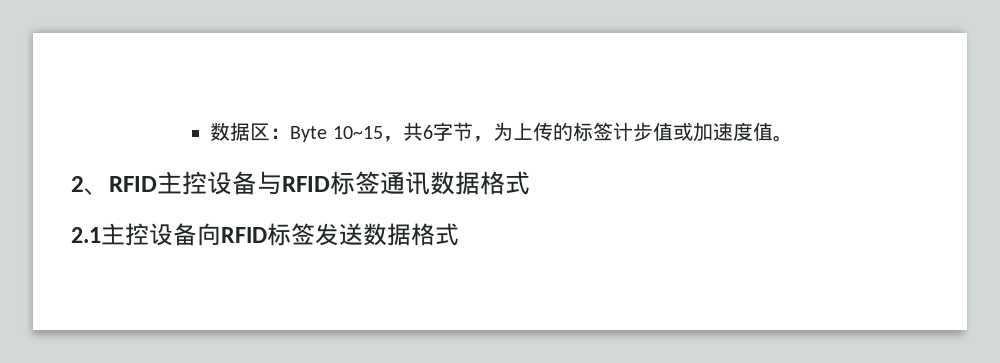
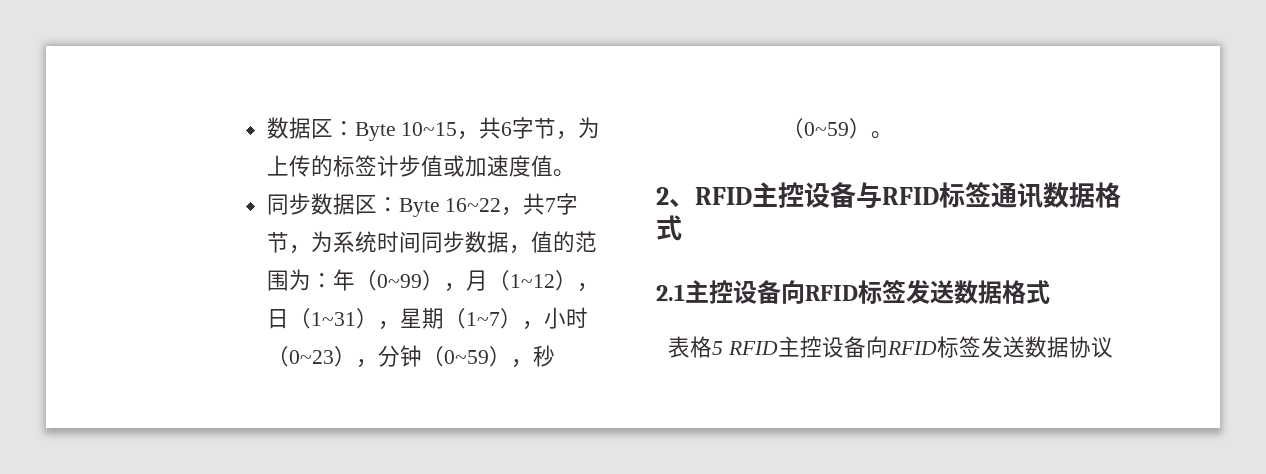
+ 同步数据区：Byte 16~22，共7字节，为系统时间同步数据，值的范围为：年（0~99），月（1~12），日（1~31），星期（1~7），小时（0~23），分钟（0~59），秒（0~59）。
+ 表格5 RFID主控设备向RFID标签发送数据协议

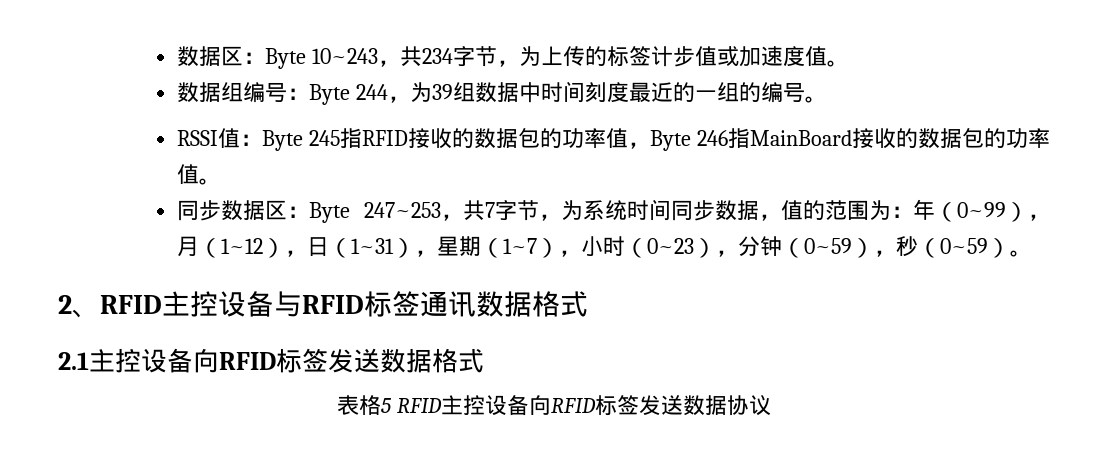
- 数据区：Byte 10~15，共6字节，为上传的标签计步值或加速度值。
+ 数据区：Byte 10~243，共234字节，为上传的标签计步值或加速度值。
+ 数据组编号：Byte 244，为39组数据中时间刻度最近的一组的编号。
+ RSSI值：Byte 245指RFID接收的数据包的功率值，Byte 246指MainBoard接收的数据包的功率值。
- 同步数据区：Byte 16~22，共7字节，为系统时间同步数据，值的范围为：年（0~99），月（1~12），日（1~31），星期（1~7），小时（0~23），分钟（0~59），秒（0~59）。
+ 同步数据区：Byte 247~253，共7字节，为系统时间同步数据，值的范围为：年（0~99），月（1~12），日（1~31），星期（1~7），小时（0~23），分钟（0~59），秒（0~59）。

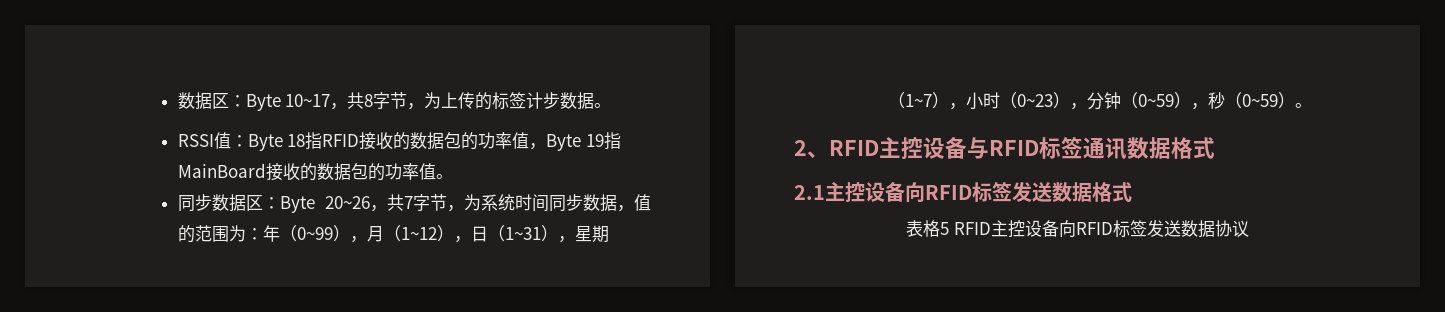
- 数据区：Byte 10~243，共234字节，为上传的标签计步值或加速度值。
- 数据组编号：Byte 244，为39组数据中时间刻度最近的一组的编号。
+ 数据区：Byte 10~17，共8字节，为上传的标签计步数据。
- RSSI值：Byte 245指RFID接收的数据包的功率值，Byte 246指MainBoard接收的数据包的功率值。
+ RSSI值：Byte 18指RFID接收的数据包的功率值，Byte 19指MainBoard接收的数据包的功率值。
- 同步数据区：Byte 247~253，共7字节，为系统时间同步数据，值的范围为：年（0~99），月（1~12），日（1~31），星期（1~7），小时（0~23），分钟（0~59），秒（0~59）。
+ 同步数据区：Byte 20~26，共7字节，为系统时间同步数据，值的范围为：年（0~99），月（1~12），日（1~31），星期（1~7），小时（0~23），分钟（0~59），秒（0~59）。

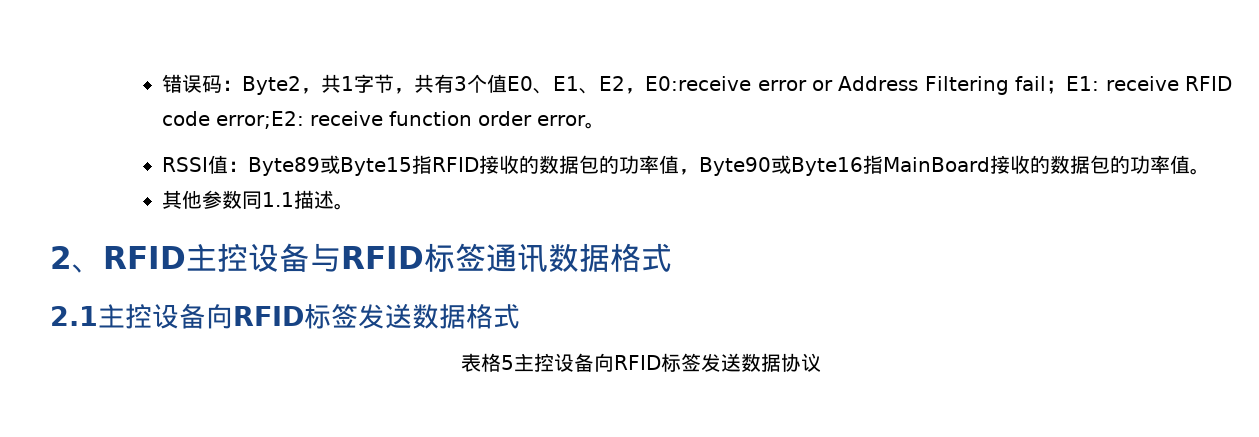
- 数据区：Byte 10~17，共8字节，为上传的标签计步数据。
+ 错误码：Byte2，共1字节，共有3个值E0、E1、E2，E0:receive error or Address Filtering fail；E1: receive RFID code error;E2: receive function order error。
- RSSI值：Byte 18指RFID接收的数据包的功率值，Byte 19指MainBoard接收的数据包的功率值。
+ RSSI值：Byte89或Byte15指RFID接收的数据包的功率值，Byte90或Byte16指MainBoard接收的数据包的功率值。
- 同步数据区：Byte 20~26，共7字节，为系统时间同步数据，值的范围为：年（0~99），月（1~12），日（1~31），星期（1~7），小时（0~23），分钟（0~59），秒（0~59）。
+ 其他参数同1.1描述。
- 表格5 RFID主控设备向RFID标签发送数据协议
+ 表格5主控设备向RFID标签发送数据协议

